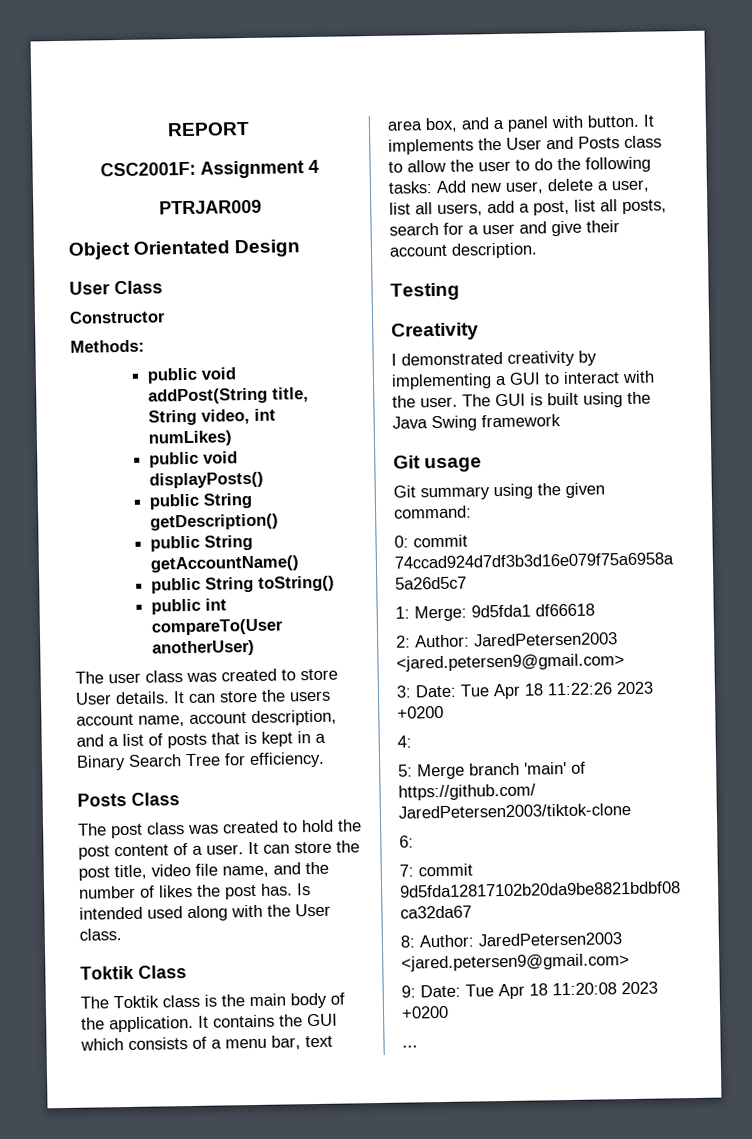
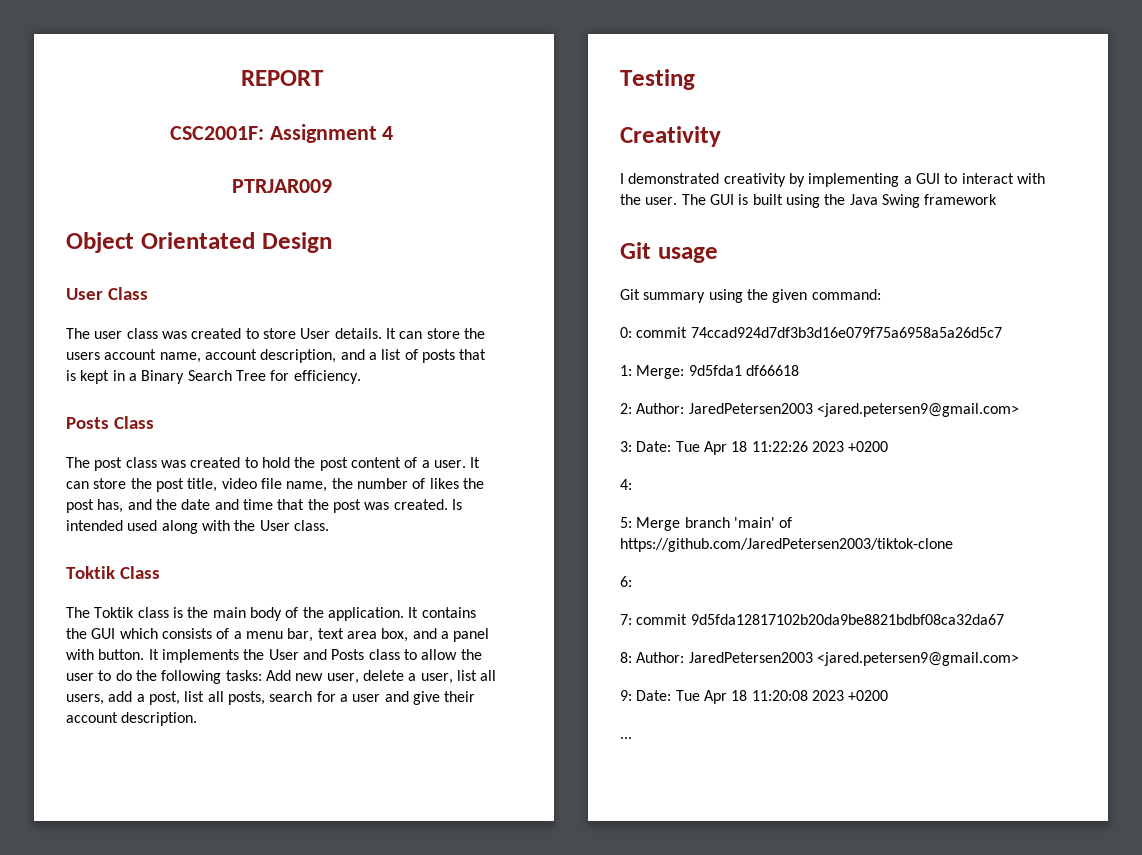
- Constructor
- Methods:
- public void addPost(String title, String video, int numLikes)
- public void displayPosts()
- public String getDescription()
- public String getAccountName()
- public String toString()
- public int compareTo(User anotherUser)
- It can store the post title, video file name, and the number of likes the post has.
+ It can store the post title, video file name, the number of likes the post has, and the date and time that the post was created.

